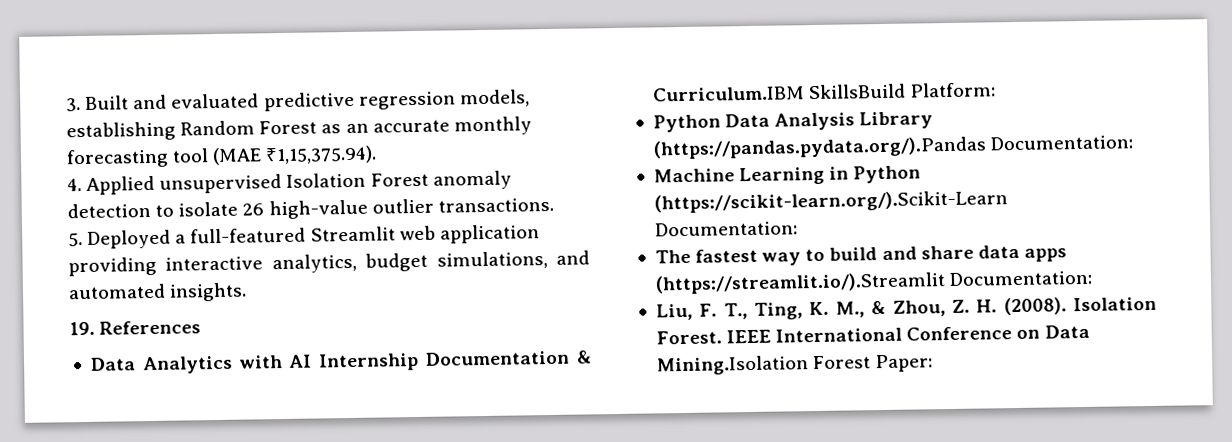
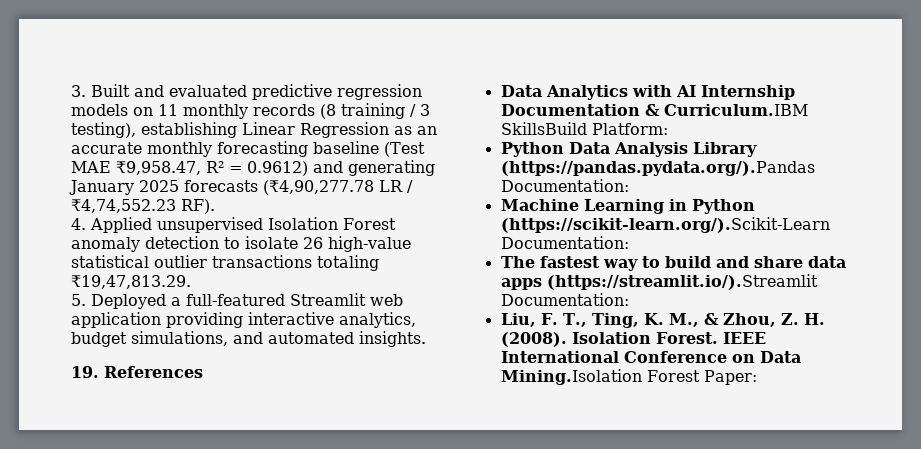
- 3. Built and evaluated predictive regression models, establishing Random Forest as an accurate monthly forecasting tool (MAE ₹1,15,375.94).
+ 3. Built and evaluated predictive regression models on 11 monthly records (8 training / 3 testing), establishing Linear Regression as an accurate monthly forecasting baseline (Test MAE ₹9,958.47, R² = 0.9612) and generating January 2025 forecasts (₹4,90,277.78 LR / ₹4,74,552.23 RF).
- 4. Applied unsupervised Isolation Forest anomaly detection to isolate 26 high-value outlier transactions.
+ 4. Applied unsupervised Isolation Forest anomaly detection to isolate 26 high-value statistical outlier transactions totaling ₹19,47,813.29.

